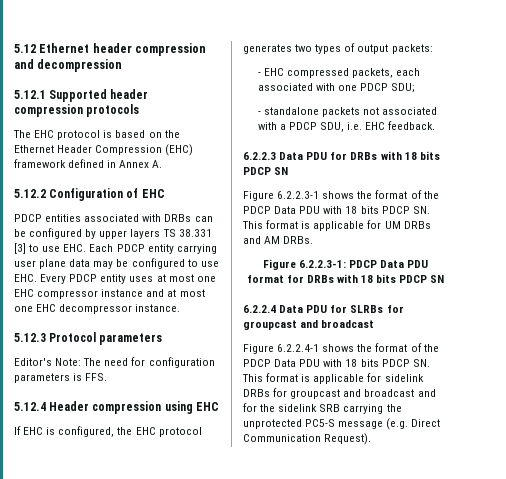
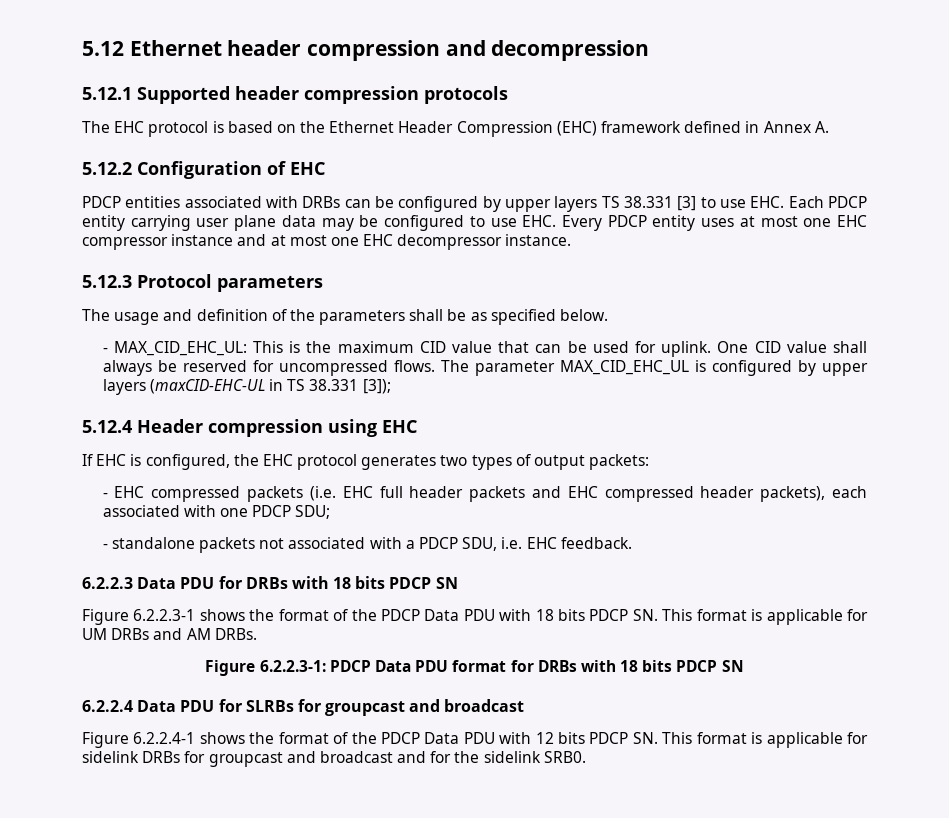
- Editor's Note: The need for configuration parameters is FFS.
+ The usage and definition of the parameters shall be as specified below.
+ - MAX_CID_EHC_UL: This is the maximum CID value that can be used for uplink. One CID value shall always be reserved for uncompressed flows. The parameter MAX_CID_EHC_UL is configured by upper layers (maxCID-EHC-UL in TS 38.331 [3]);
- - EHC compressed packets, each associated with one PDCP SDU;
+ - EHC compressed packets (i.e. EHC full header packets and EHC compressed header packets), each associated with one PDCP SDU;
- Figure 6.2.2.4-1 shows the format of the PDCP Data PDU with 18 bits PDCP SN. This format is applicable for sidelink DRBs for groupcast and broadcast and for the sidelink SRB carrying the unprotected PC5-S message (e.g. Direct Communication Request).
+ Figure 6.2.2.4-1 shows the format of the PDCP Data PDU with 12 bits PDCP SN. This format is applicable for sidelink DRBs for groupcast and broadcast and for the sidelink SRB0.

